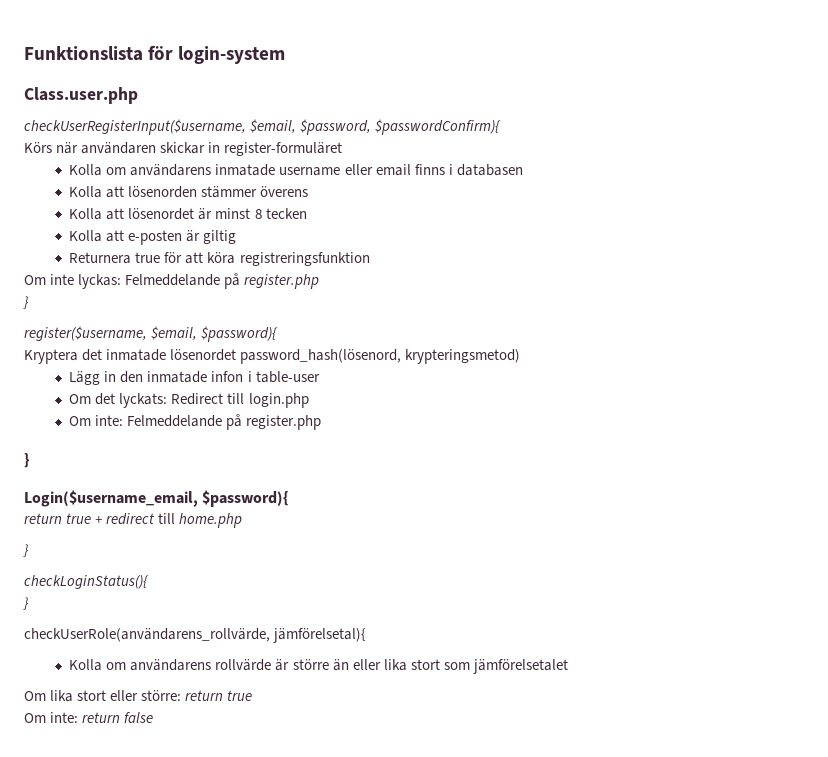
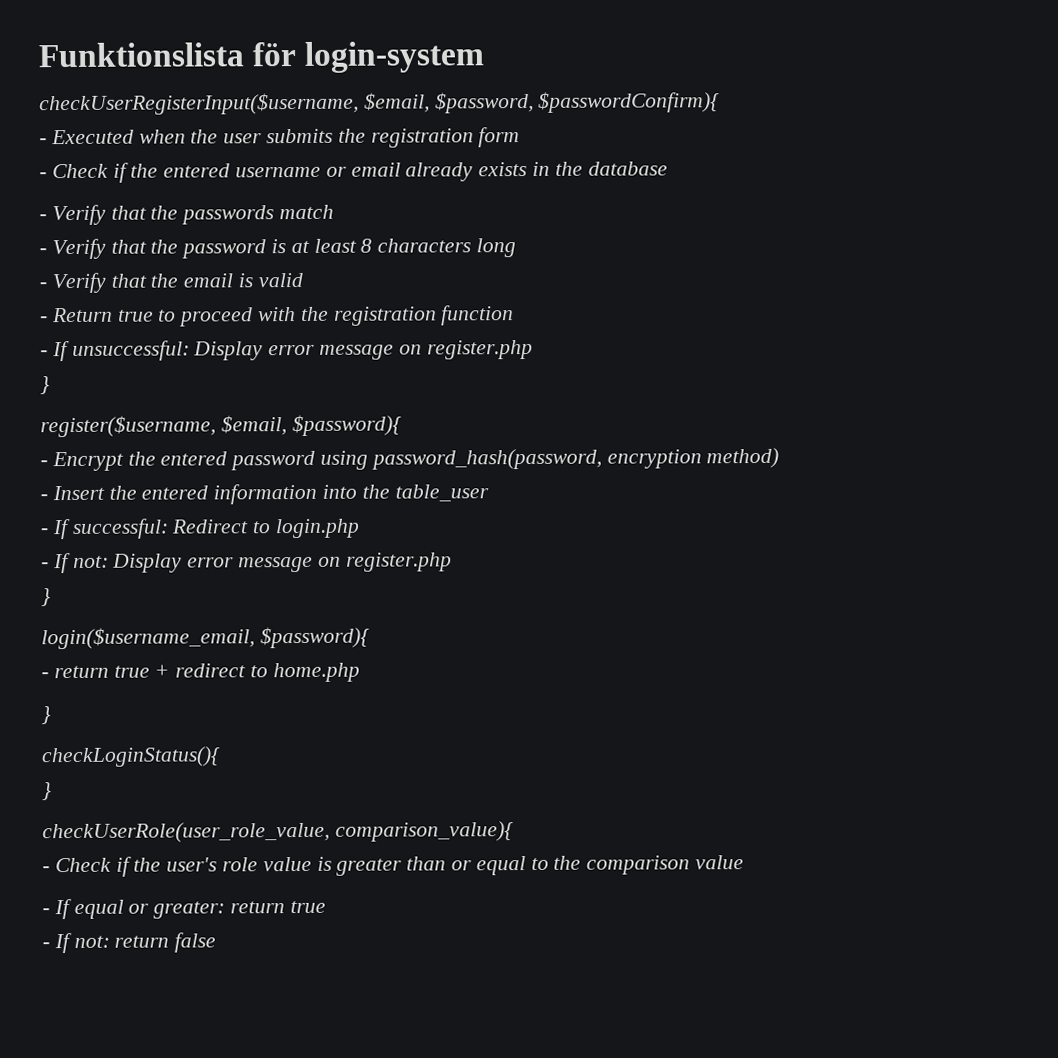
- Class.user.php
- Körs när användaren skickar in register-formuläret
- Kolla om användarens inmatade username eller email finns i databasen
- Kolla att lösenorden stämmer överens
- Kolla att lösenordet är minst 8 tecken
- Kolla att e-posten är giltig
- Returnera true för att köra registreringsfunktion
- Om inte lyckas: Felmeddelande på register.php
+ - Executed when the user submits the registration form
+ - Check if the entered username or email already exists in the database
+ - Verify that the passwords match
+ - Verify that the password is at least 8 characters long
+ - Verify that the email is valid
+ - Return true to proceed with the registration function
+ - If unsuccessful: Display error message on register.php
- Kryptera det inmatade lösenordet password_hash(lösenord, krypteringsmetod)
- Lägg in den inmatade infon i table-user
- Om det lyckats: Redirect till login.php
- Om inte: Felmeddelande på register.php
+ - Encrypt the entered password using password_hash(password, encryption method)
+ - Insert the entered information into the table_user
+ - If successful: Redirect to login.php
+ - If not: Display error message on register.php
  }
- Login($username_email, $password){
- return true + redirect till home.php
+ login($username_email, $password){
+ - return true + redirect to home.php
- checkUserRole(användarens_rollvärde, jämförelsetal){
- Kolla om användarens rollvärde är större än eller lika stort som jämförelsetalet
- Om lika stort eller större: return true
+ checkUserRole(user_role_value, comparison_value){
+ - Check if the user's role value is greater than or equal to the comparison value
+ - If equal or greater: return true
- Om inte: return false
+ - If not: return false

